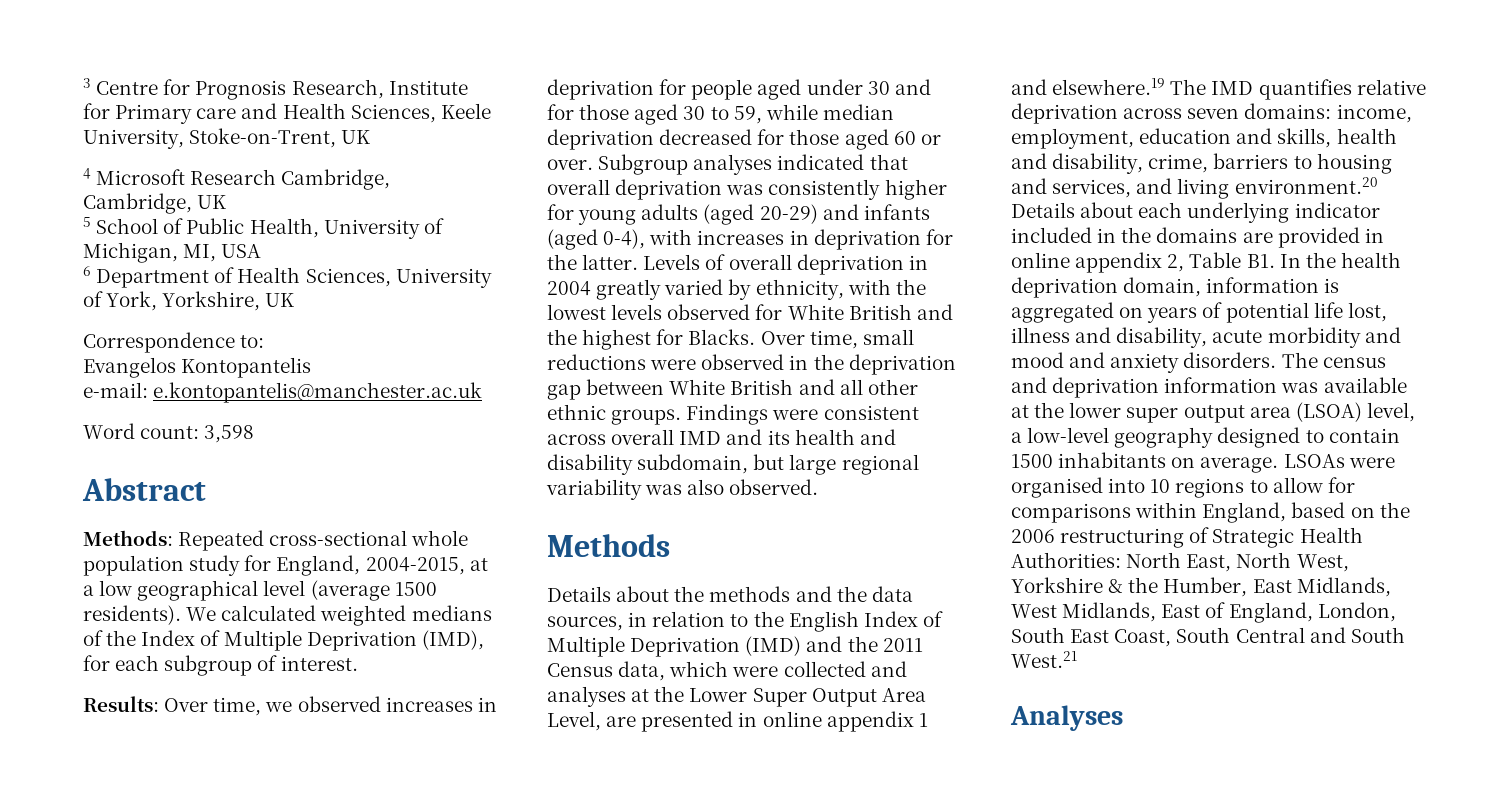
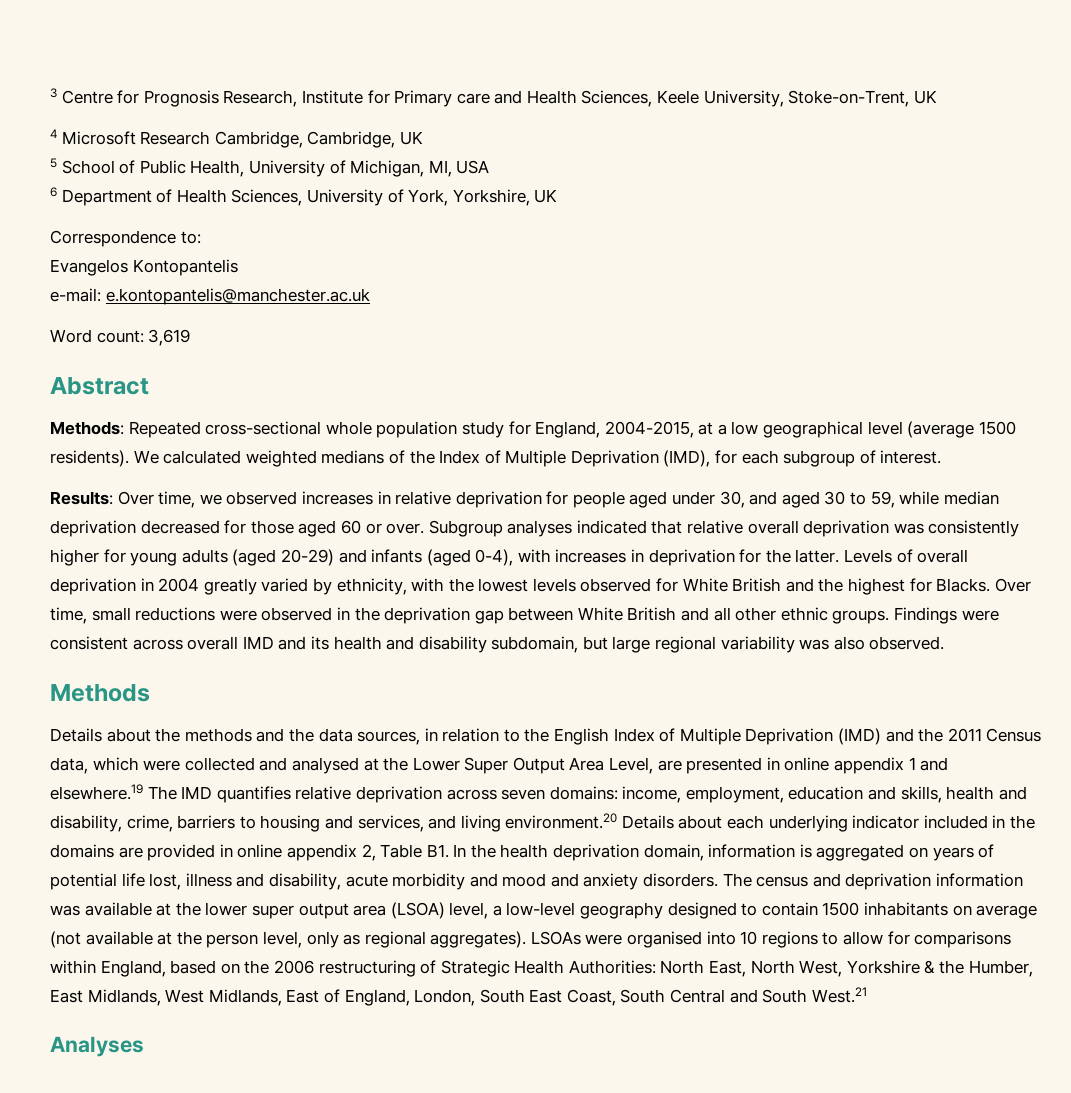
- Word count: 3,598
+ Word count: 3,619
- Results: Over time, we observed increases in deprivation for people aged under 30 and for those aged 30 to 59, while median deprivation decreased for those aged 60 or over.
+ Results: Over time, we observed increases in relative deprivation for people aged under 30, and aged 30 to 59, while median deprivation decreased for those aged 60 or over.
- Subgroup analyses indicated that overall deprivation was consistently higher for young adults (aged 20-29) and infants (aged 0-4), with increases in deprivation for the latter.
+ Subgroup analyses indicated that relative overall deprivation was consistently higher for young adults (aged 20-29) and infants (aged 0-4), with increases in deprivation for the latter.
- Details about the methods and the data sources, in relation to the English Index of Multiple Deprivation (IMD) and the 2011 Census data, which were collected and analyses at the Lower Super Output Area Level, are presented in online appendix 1 and elsewhere.19 The IMD quantifies relative deprivation across seven domains:
+ Details about the methods and the data sources, in relation to the English Index of Multiple Deprivation (IMD) and the 2011 Census data, which were collected and analysed at the Lower Super Output Area Level, are presented in online appendix 1 and elsewhere.19 The IMD quantifies relative deprivation across seven domains:
- The census and deprivation information was available at the lower super output area (LSOA) level, a low-level geography designed to contain 1500 inhabitants on average.
+ The census and deprivation information was available at the lower super output area (LSOA) level, a low-level geography designed to contain 1500 inhabitants on average (not available at the person level, only as regional aggregates).

